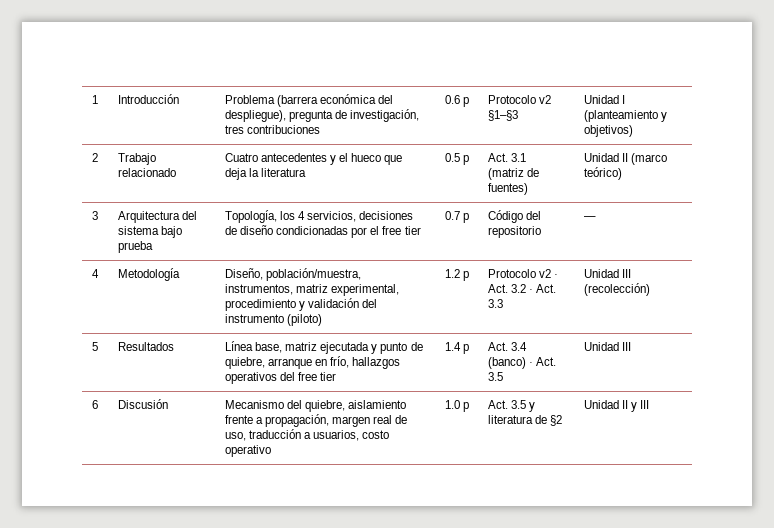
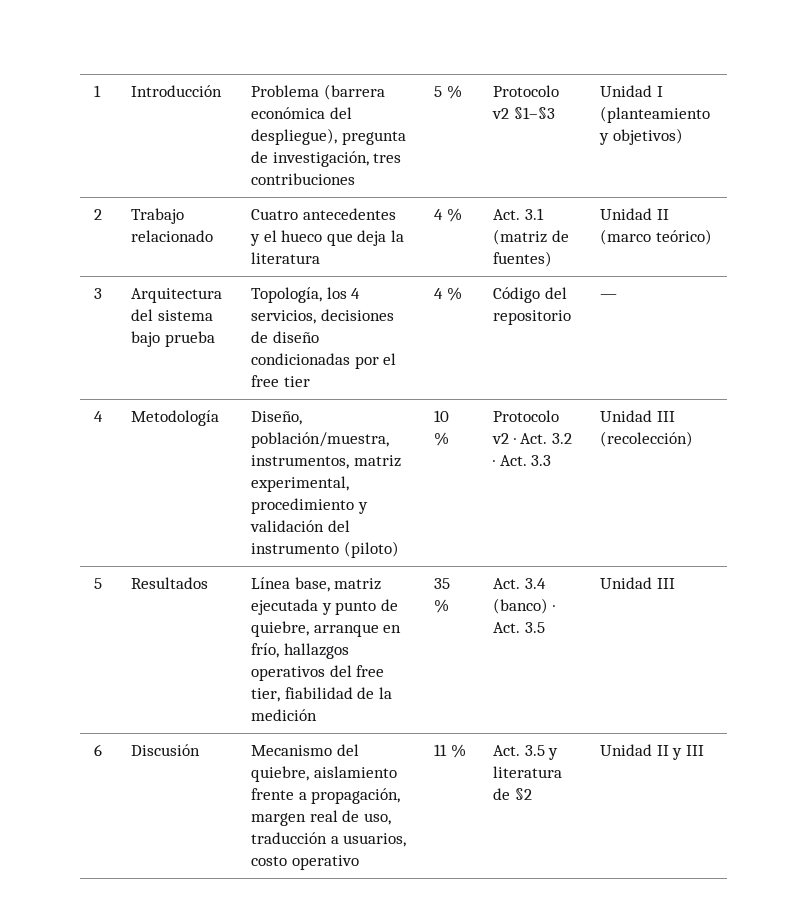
- 1 | Introducción | Problema (barrera económica del despliegue), pregunta de investigación, tres contribuciones | 0.6 p | Protocolo v2 §1–§3 | Unidad I (planteamiento y objetivos)
+ 1 | Introducción | Problema (barrera económica del despliegue), pregunta de investigación, tres contribuciones | 5 % | Protocolo v2 §1–§3 | Unidad I (planteamiento y objetivos)
- 2 | Trabajo relacionado | Cuatro antecedentes y el hueco que deja la literatura | 0.5 p | Act. 3.1 (matriz de fuentes) | Unidad II (marco teórico)
+ 2 | Trabajo relacionado | Cuatro antecedentes y el hueco que deja la literatura | 4 % | Act. 3.1 (matriz de fuentes) | Unidad II (marco teórico)
- 3 | Arquitectura del sistema bajo prueba | Topología, los 4 servicios, decisiones de diseño condicionadas por el free tier | 0.7 p | Código del repositorio | —
+ 3 | Arquitectura del sistema bajo prueba | Topología, los 4 servicios, decisiones de diseño condicionadas por el free tier | 4 % | Código del repositorio | —
- 4 | Metodología | Diseño, población/muestra, instrumentos, matriz experimental, procedimiento y validación del instrumento (piloto) | 1.2 p | Protocolo v2 · Act. 3.2 · Act. 3.3 | Unidad III (recolección)
+ 4 | Metodología | Diseño, población/muestra, instrumentos, matriz experimental, procedimiento y validación del instrumento (piloto) | 10 % | Protocolo v2 · Act. 3.2 · Act. 3.3 | Unidad III (recolección)
- 5 | Resultados | Línea base, matriz ejecutada y punto de quiebre, arranque en frío, hallazgos operativos del free tier | 1.4 p | Act. 3.4 (banco) · Act. 3.5 | Unidad III
+ 5 | Resultados | Línea base, matriz ejecutada y punto de quiebre, arranque en frío, hallazgos operativos del free tier, fiabilidad de la medición | 35 % | Act. 3.4 (banco) · Act. 3.5 | Unidad III
- 6 | Discusión | Mecanismo del quiebre, aislamiento frente a propagación, margen real de uso, traducción a usuarios, costo operativo | 1.0 p | Act. 3.5 y literatura de §2 | Unidad II y III
+ 6 | Discusión | Mecanismo del quiebre, aislamiento frente a propagación, margen real de uso, traducción a usuarios, costo operativo | 11 % | Act. 3.5 y literatura de §2 | Unidad II y III

